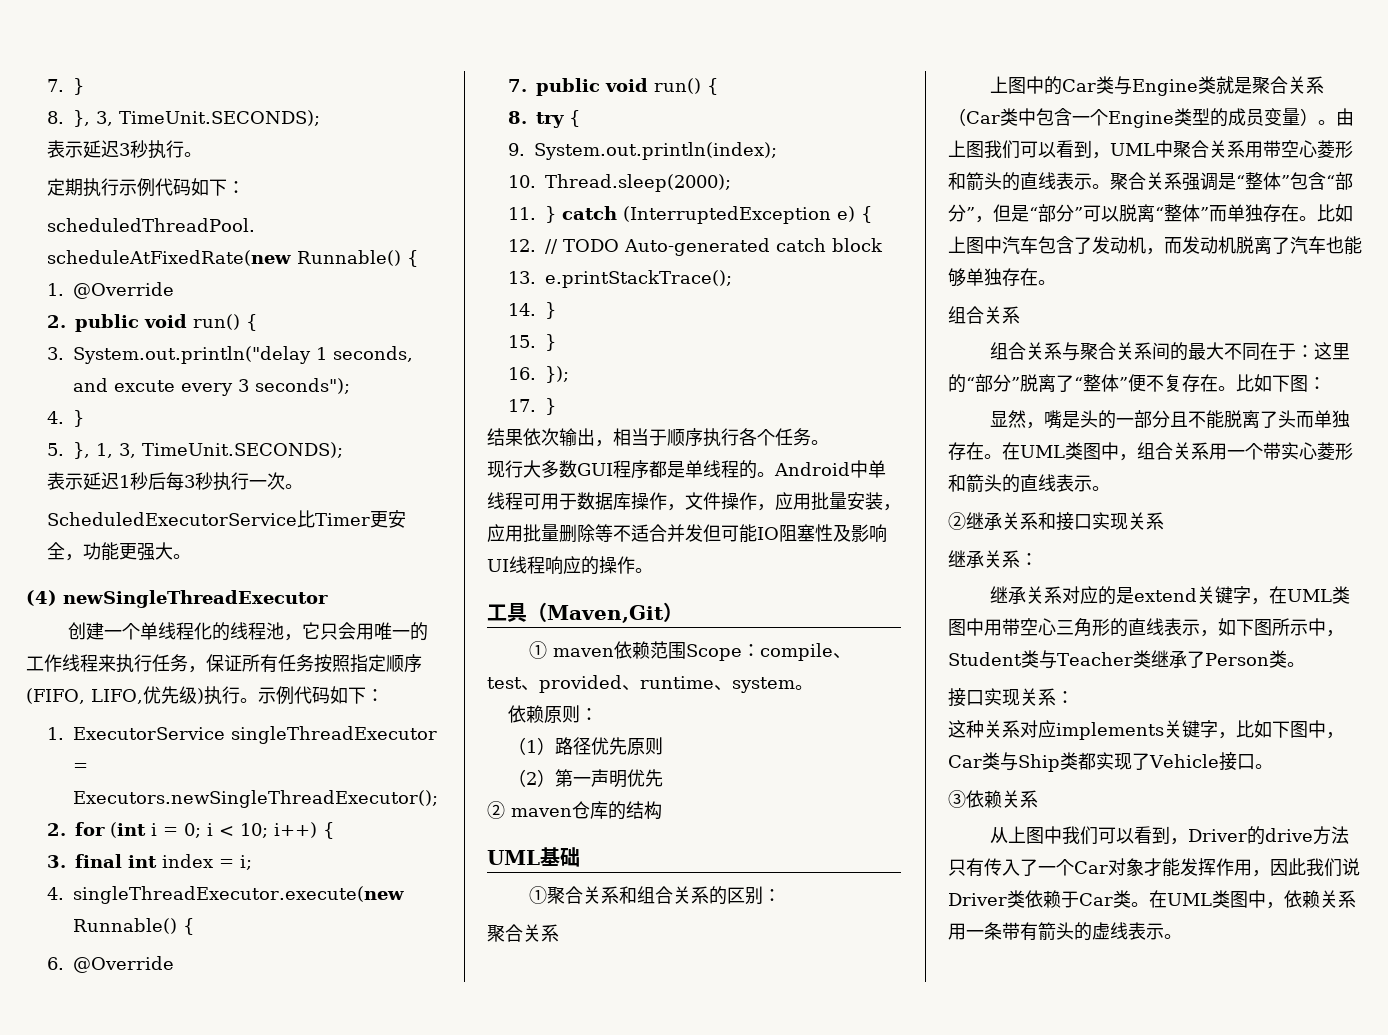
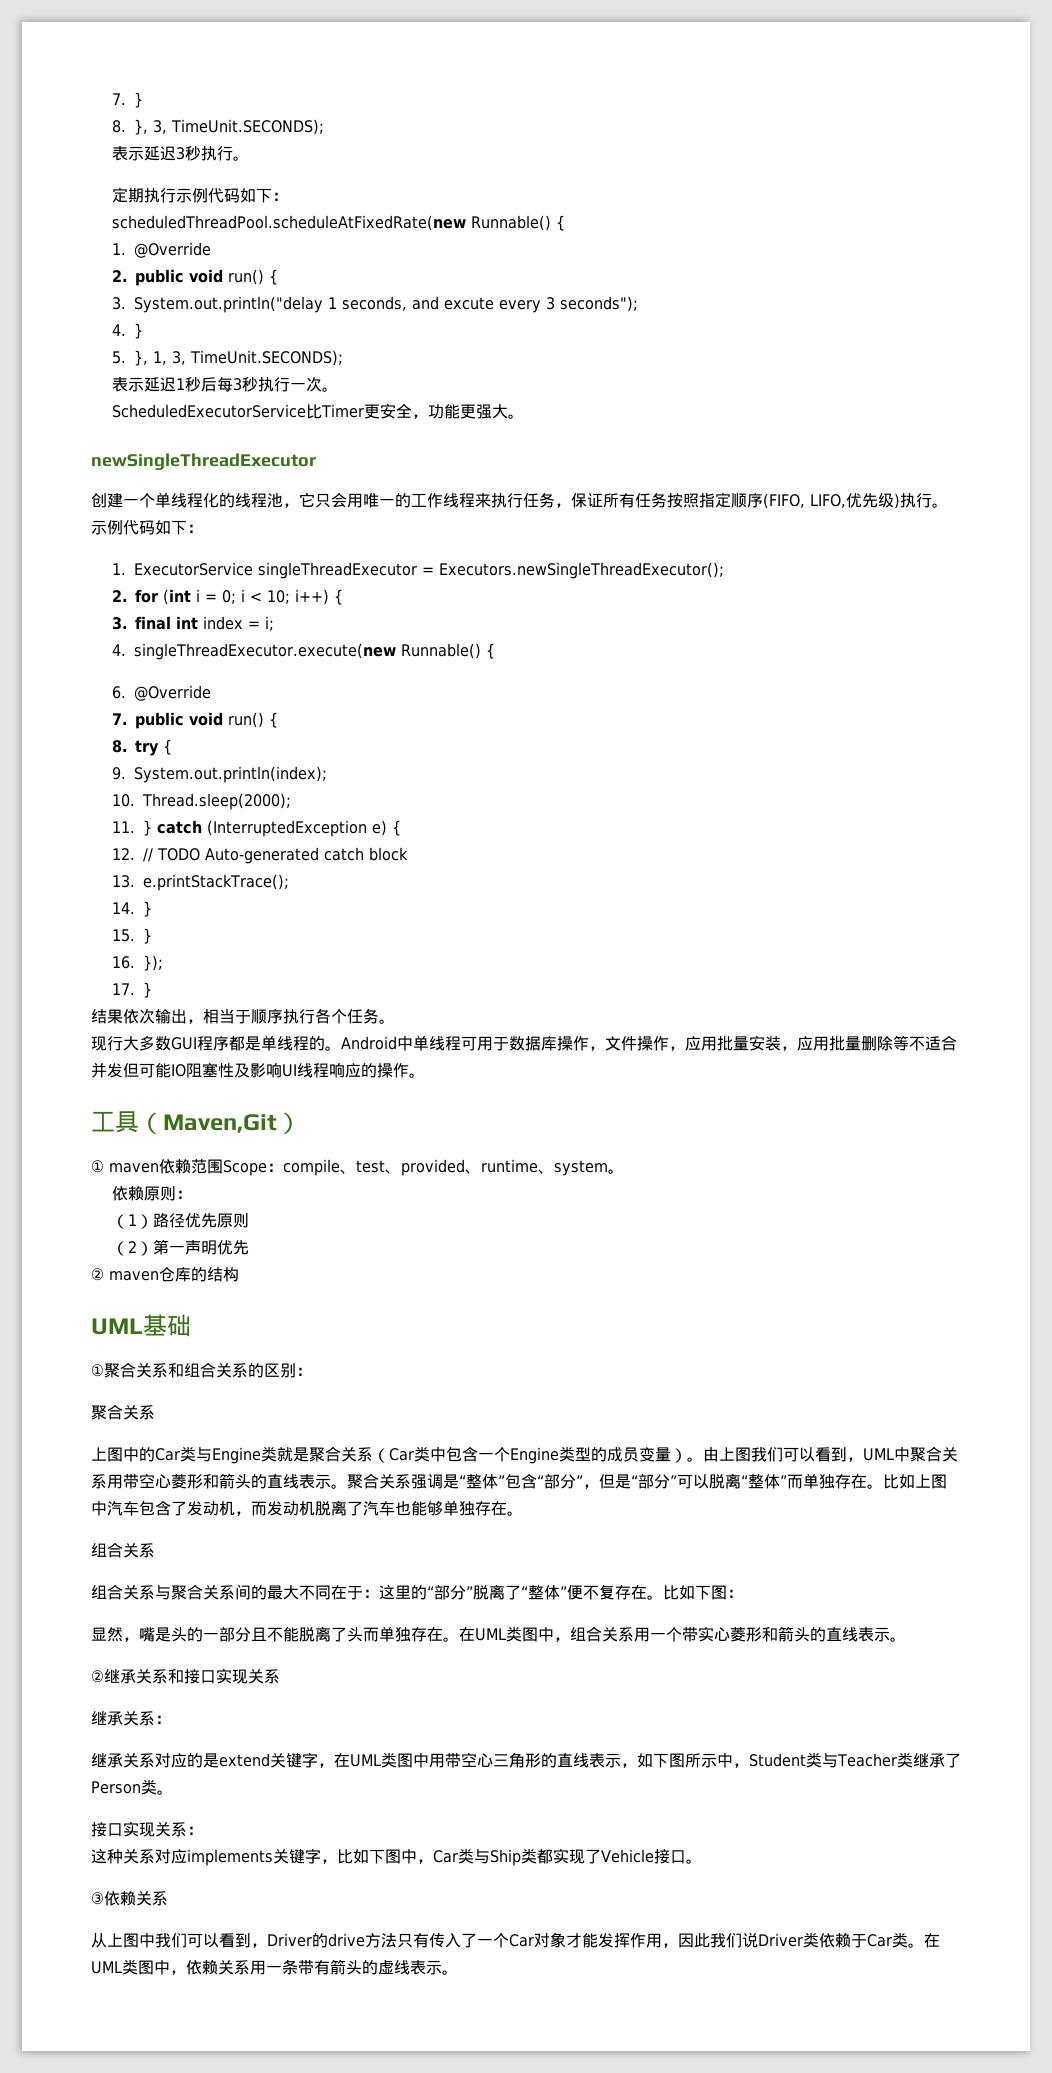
- (4) newSingleThreadExecutor
+ newSingleThreadExecutor

